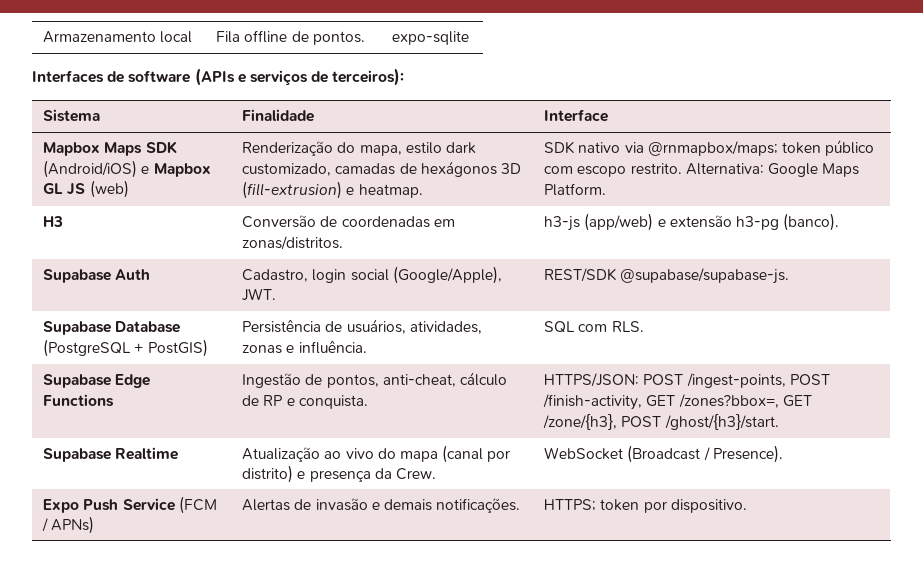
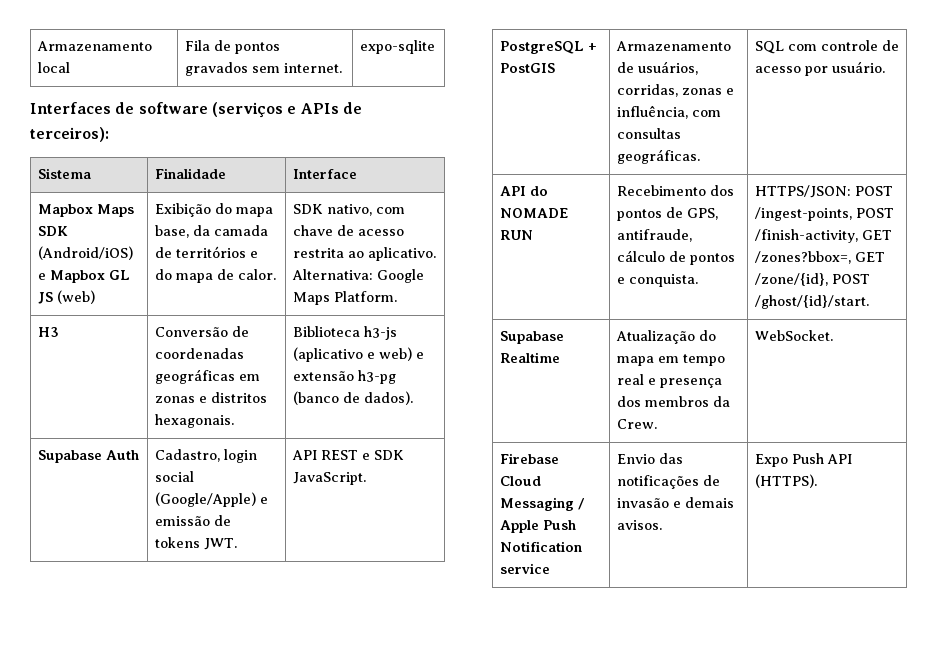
- Armazenamento local | Fila offline de pontos. | expo-sqlite
+ Armazenamento local | Fila de pontos gravados sem internet. | expo-sqlite
- Interfaces de software (APIs e serviços de terceiros):
+ Interfaces de software (serviços e APIs de terceiros):
- Mapbox Maps SDK (Android/iOS) e Mapbox GL JS (web) | Renderização do mapa, estilo dark customizado, camadas de hexágonos 3D (fill-extrusion) e heatmap. | SDK nativo via @rnmapbox/maps; token público com escopo restrito. Alternativa: Google Maps Platform.
+ Mapbox Maps SDK (Android/iOS) e Mapbox GL JS (web) | Exibição do mapa base, da camada de territórios e do mapa de calor. | SDK nativo, com chave de acesso restrita ao aplicativo. Alternativa: Google Maps Platform.
- H3 | Conversão de coordenadas em zonas/distritos. | h3-js (app/web) e extensão h3-pg (banco).
+ H3 | Conversão de coordenadas geográficas em zonas e distritos hexagonais. | Biblioteca h3-js (aplicativo e web) e extensão h3-pg (banco de dados).
- Supabase Auth | Cadastro, login social (Google/Apple), JWT. | REST/SDK @supabase/supabase-js.
- Supabase Database (PostgreSQL + PostGIS) | Persistência de usuários, atividades, zonas e influência. | SQL com RLS.
- Supabase Edge Functions | Ingestão de pontos, anti-cheat, cálculo de RP e conquista. | HTTPS/JSON: POST /ingest-points, POST /finish-activity, GET /zones?bbox=, GET /zone/{h3}, POST /ghost/{h3}/start.
+ Supabase Auth | Cadastro, login social (Google/Apple) e emissão de tokens JWT. | API REST e SDK JavaScript.
+ PostgreSQL + PostGIS | Armazenamento de usuários, corridas, zonas e influência, com consultas geográficas. | SQL com controle de acesso por usuário.
+ API do NOMADE RUN | Recebimento dos pontos de GPS, antifraude, cálculo de pontos e conquista. | HTTPS/JSON: POST /ingest-points, POST /finish-activity, GET /zones?bbox=, GET /zone/{id}, POST /ghost/{id}/start.
- Supabase Realtime | Atualização ao vivo do mapa (canal por distrito) e presença da Crew. | WebSocket (Broadcast / Presence).
- Expo Push Service (FCM / APNs) | Alertas de invasão e demais notificações. | HTTPS; token por dispositivo.
+ Supabase Realtime | Atualização do mapa em tempo real e presença dos membros da Crew. | WebSocket.
+ Firebase Cloud Messaging / Apple Push Notification service | Envio das notificações de invasão e demais avisos. | Expo Push API (HTTPS).

